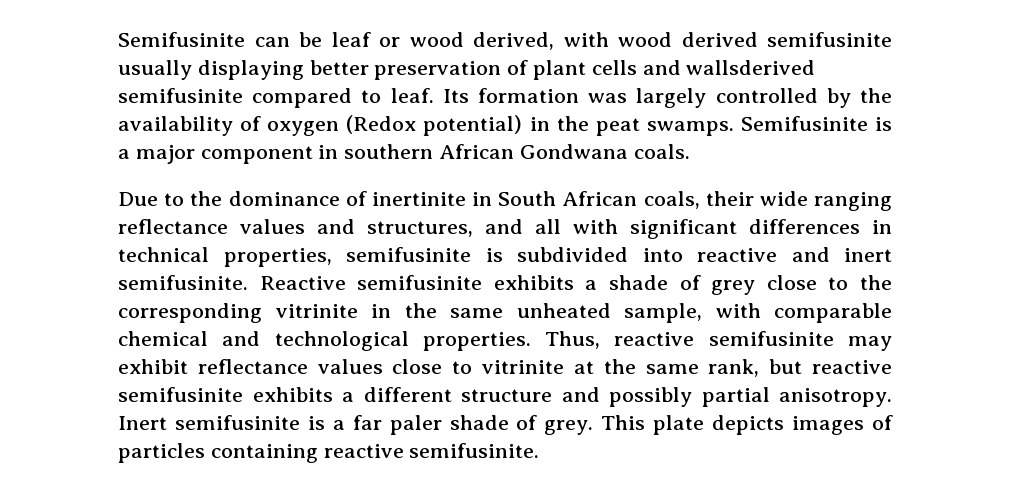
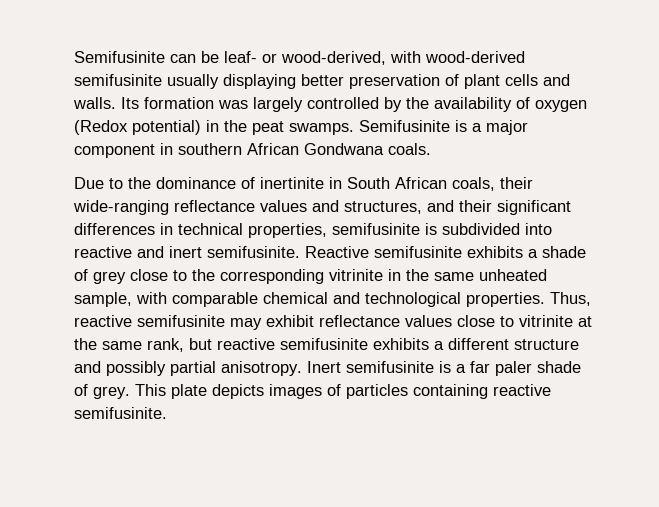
- Semifusinite can be leaf or wood derived, with wood derived semifusinite usually displaying better preservation of plant cells and wallsderived semifusinite compared to leaf.
+ Semifusinite can be leaf- or wood-derived, with wood-derived semifusinite usually displaying better preservation of plant cells and walls.
- Due to the dominance of inertinite in South African coals, their wide ranging reflectance values and structures, and all with significant differences in technical properties, semifusinite is subdivided into reactive and inert semifusinite.
+ Due to the dominance of inertinite in South African coals, their wide-ranging reflectance values and structures, and their significant differences in technical properties, semifusinite is subdivided into reactive and inert semifusinite.

